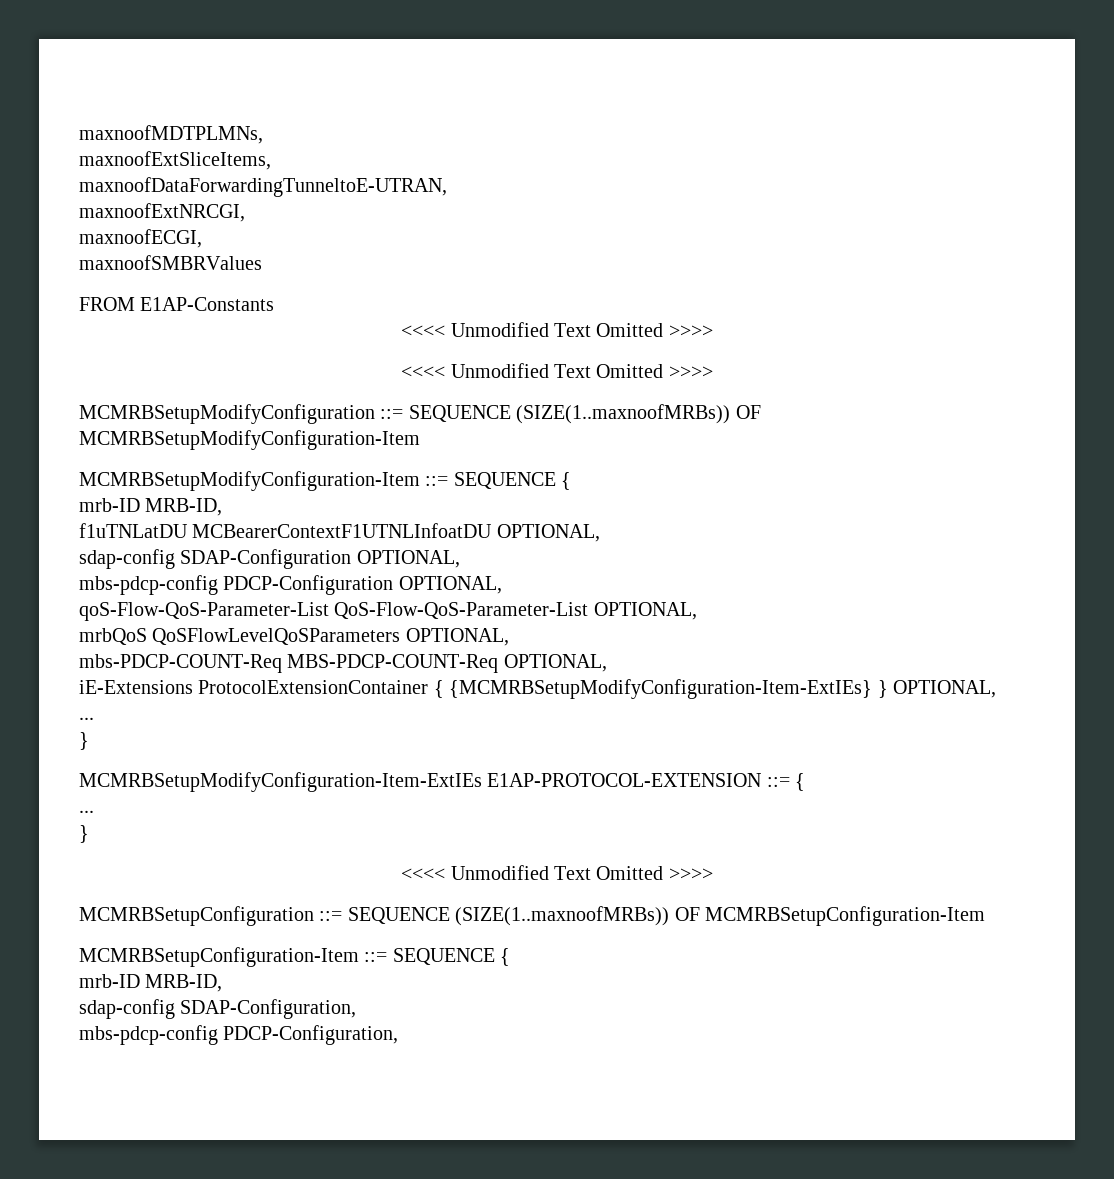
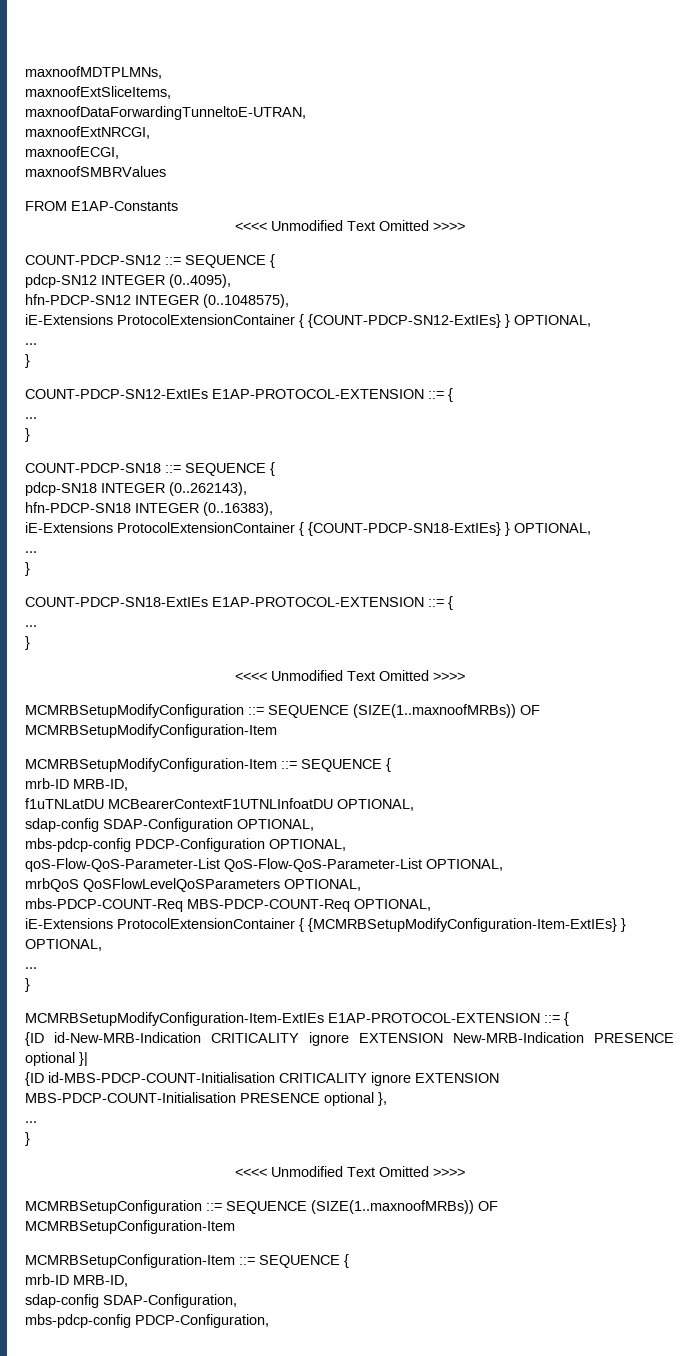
+ COUNT-PDCP-SN12 ::= SEQUENCE {
+ pdcp-SN12 INTEGER (0..4095),
+ hfn-PDCP-SN12 INTEGER (0..1048575),
+ iE-Extensions ProtocolExtensionContainer { {COUNT-PDCP-SN12-ExtIEs} } OPTIONAL,
+ ...
+ }
+ COUNT-PDCP-SN12-ExtIEs E1AP-PROTOCOL-EXTENSION ::= {
+ ...
+ }
+ COUNT-PDCP-SN18 ::= SEQUENCE {
+ pdcp-SN18 INTEGER (0..262143),
+ hfn-PDCP-SN18 INTEGER (0..16383),
+ iE-Extensions ProtocolExtensionContainer { {COUNT-PDCP-SN18-ExtIEs} } OPTIONAL,
+ ...
+ }
+ COUNT-PDCP-SN18-ExtIEs E1AP-PROTOCOL-EXTENSION ::= {
+ ...
+ }
+ {ID id-New-MRB-Indication CRITICALITY ignore EXTENSION New-MRB-Indication PRESENCE optional }|
+ {ID id-MBS-PDCP-COUNT-Initialisation CRITICALITY ignore EXTENSION MBS-PDCP-COUNT-Initialisation PRESENCE optional },

